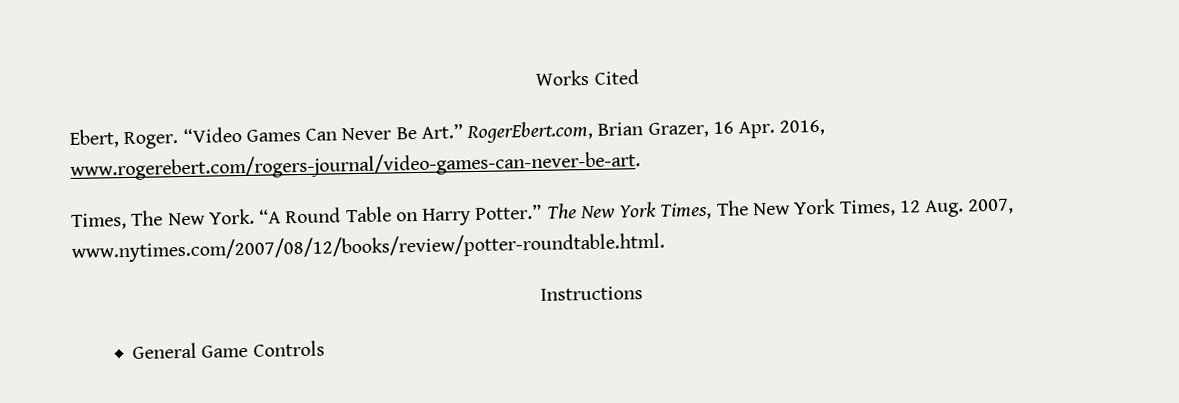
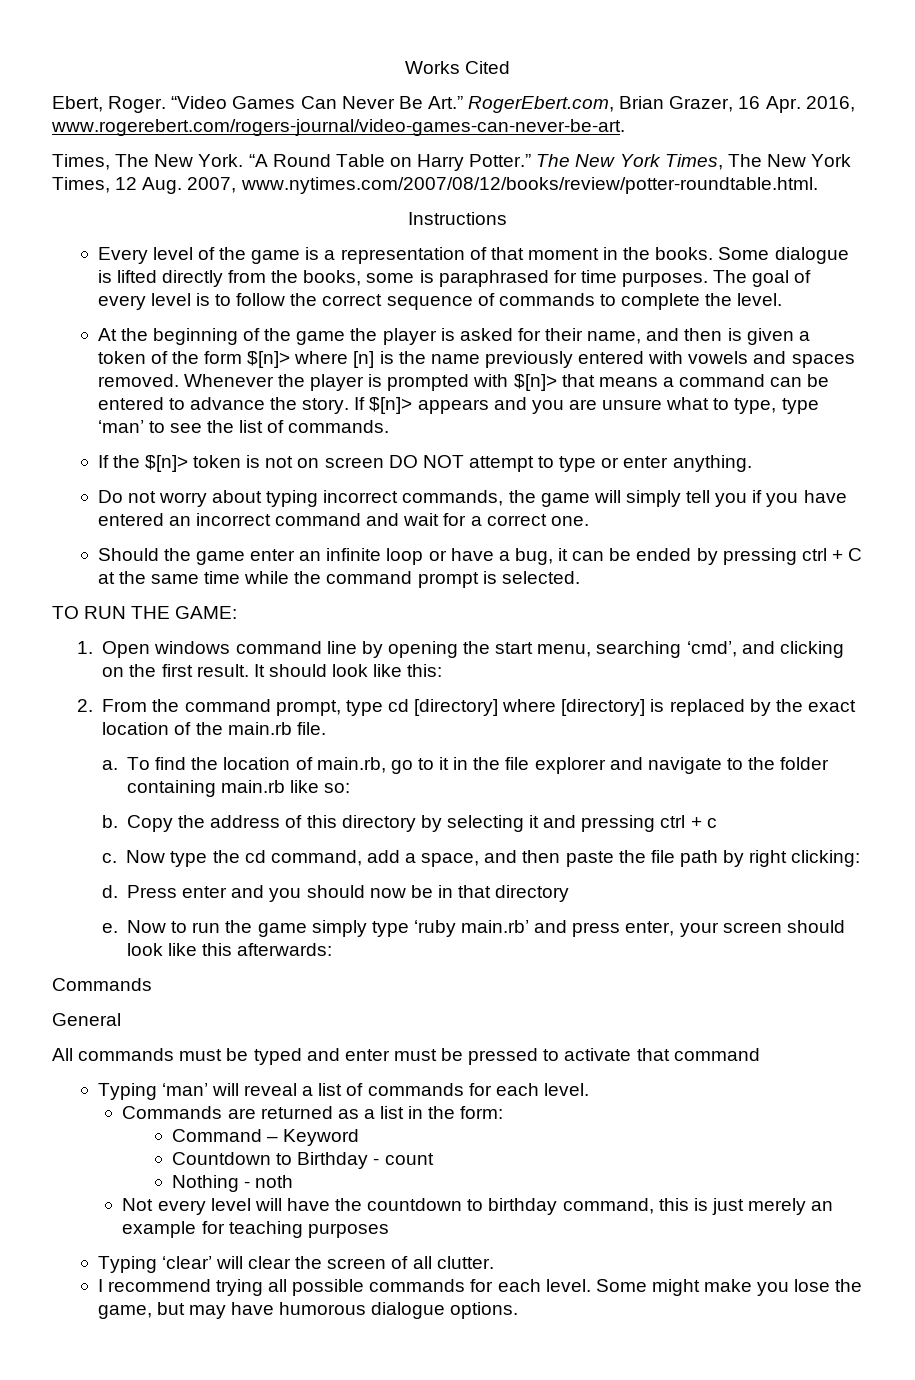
- General Game Controls
+ Every level of the game is a representation of that moment in the books. Some dialogue is lifted directly from the books, some is paraphrased for time purposes. The goal of every level is to follow the correct sequence of commands to complete the level.
+ At the beginning of the game the player is asked for their name, and then is given a token of the form $[n]> where [n] is the name previously entered with vowels and spaces removed. Whenever the player is prompted with $[n]> that means a command can be entered to advance the story. If $[n]> appears and you are unsure what to type, type ‘man’ to see the list of commands.
+ If the $[n]> token is not on screen DO NOT attempt to type or enter anything.
+ Do not worry about typing incorrect commands, the game will simply tell you if you have entered an incorrect command and wait for a correct one.
+ Should the game enter an infinite loop or have a bug, it can be ended by pressing ctrl + C at the same time while the command prompt is selected.
+ TO RUN THE GAME:
+ 1. Open windows command line by opening the start menu, searching ‘cmd’, and clicking on the first result. It should look like this:
+ 2. From the command prompt, type cd [directory] where [directory] is replaced by the exact location of the main.rb file.
+ a. To find the location of main.rb, go to it in the file explorer and navigate to the folder containing main.rb like so:
+ b. Copy the address of this directory by selecting it and pressing ctrl + c
+ c. Now type the cd command, add a space, and then paste the file path by right clicking:
+ d. Press enter and you should now be in that directory
+ e. Now to run the game simply type ‘ruby main.rb’ and press enter, your screen should look like this afterwards:
+ Commands
+ General
+ All commands must be typed and enter must be pressed to activate that command
+ Typing ‘man’ will reveal a list of commands for each level.
+ Commands are returned as a list in the form:
+ Command – Keyword
+ Countdown to Birthday - count
+ Nothing - noth
+ Not every level will have the countdown to birthday command, this is just merely an example for teaching purposes
+ Typing ‘clear’ will clear the screen of all clutter.
+ I recommend trying all possible commands for each level. Some might make you lose the game, but may have humorous dialogue options.

